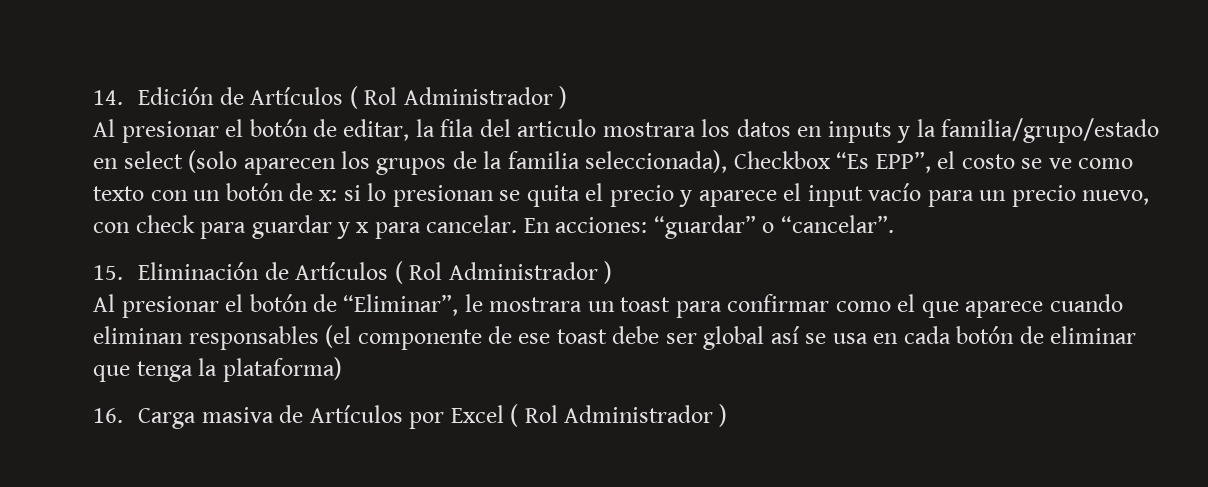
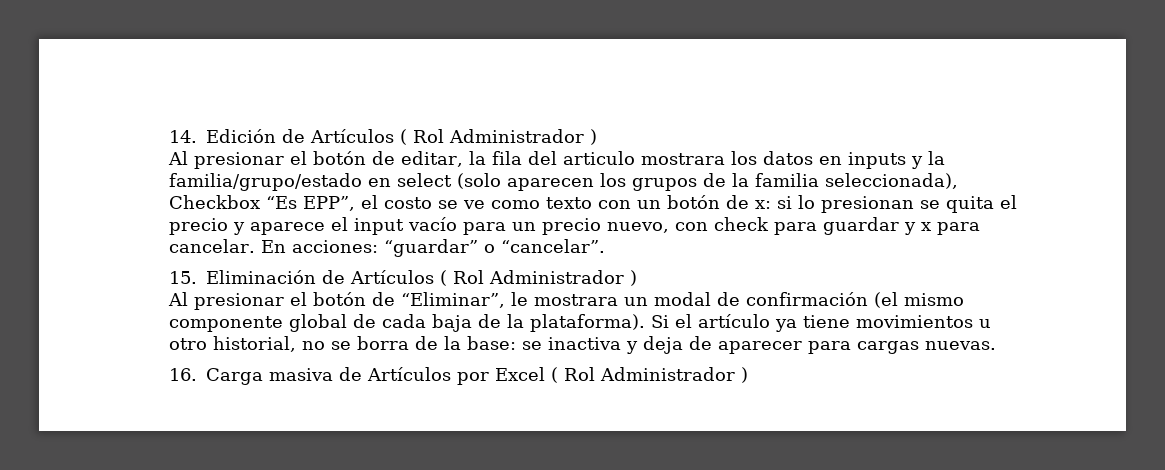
- Al presionar el botón de “Eliminar”, le mostrara un toast para confirmar como el que aparece cuando eliminan responsables (el componente de ese toast debe ser global así se usa en cada botón de eliminar que tenga la plataforma)
+ Al presionar el botón de “Eliminar”, le mostrara un modal de confirmación (el mismo componente global de cada baja de la plataforma). Si el artículo ya tiene movimientos u otro historial, no se borra de la base: se inactiva y deja de aparecer para cargas nuevas.

